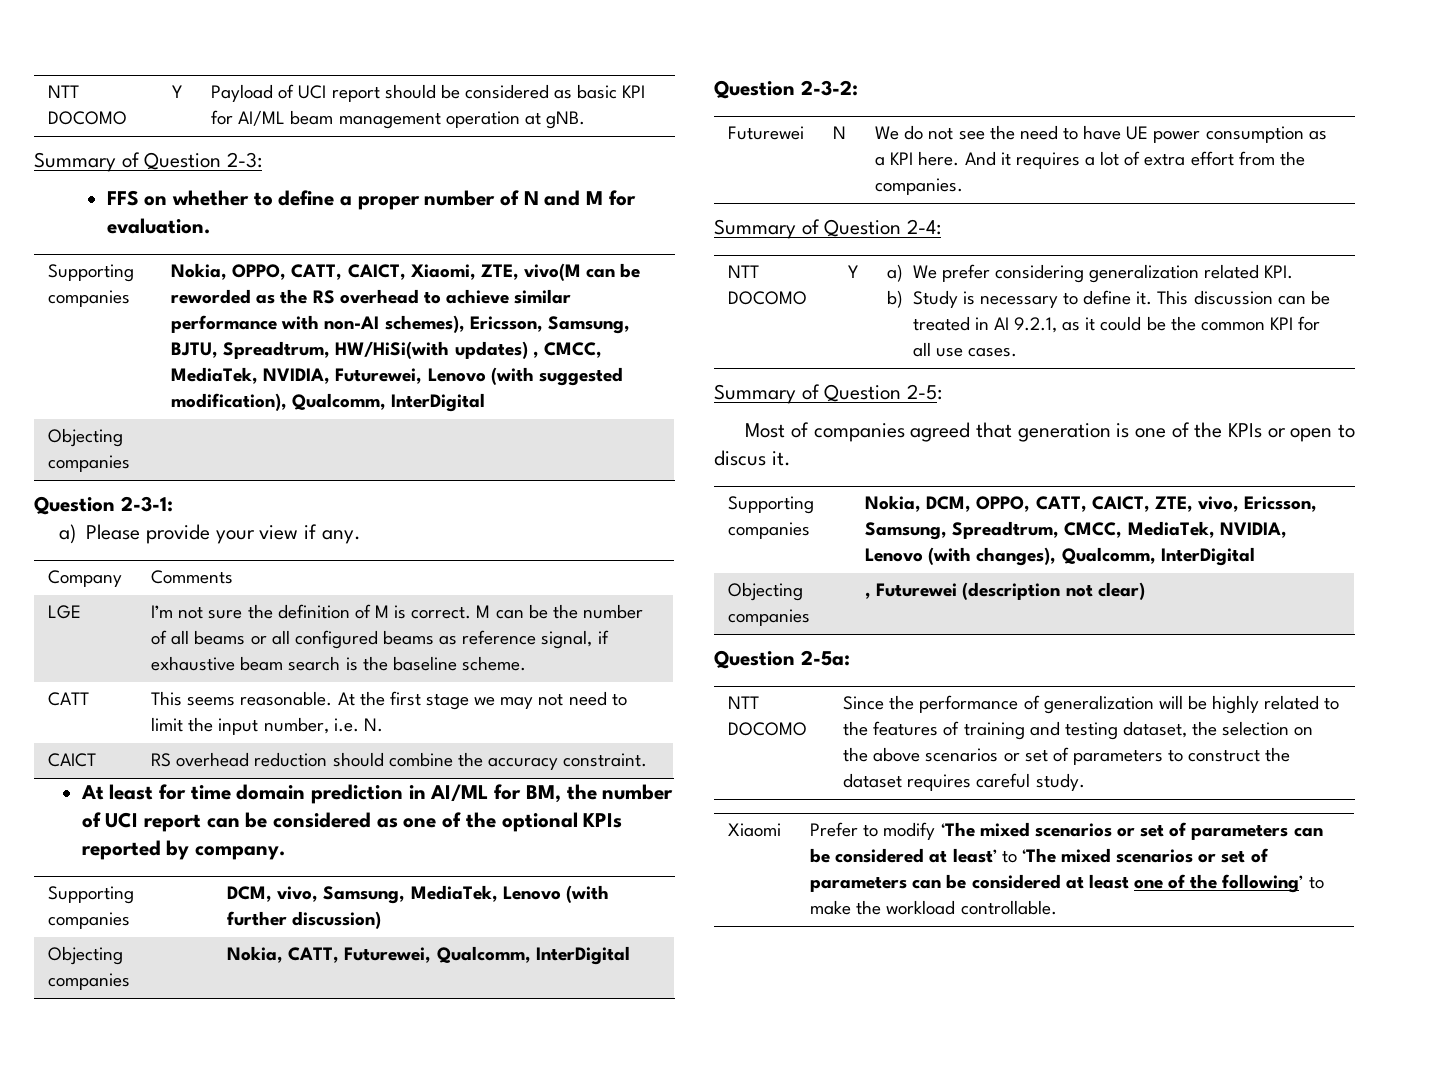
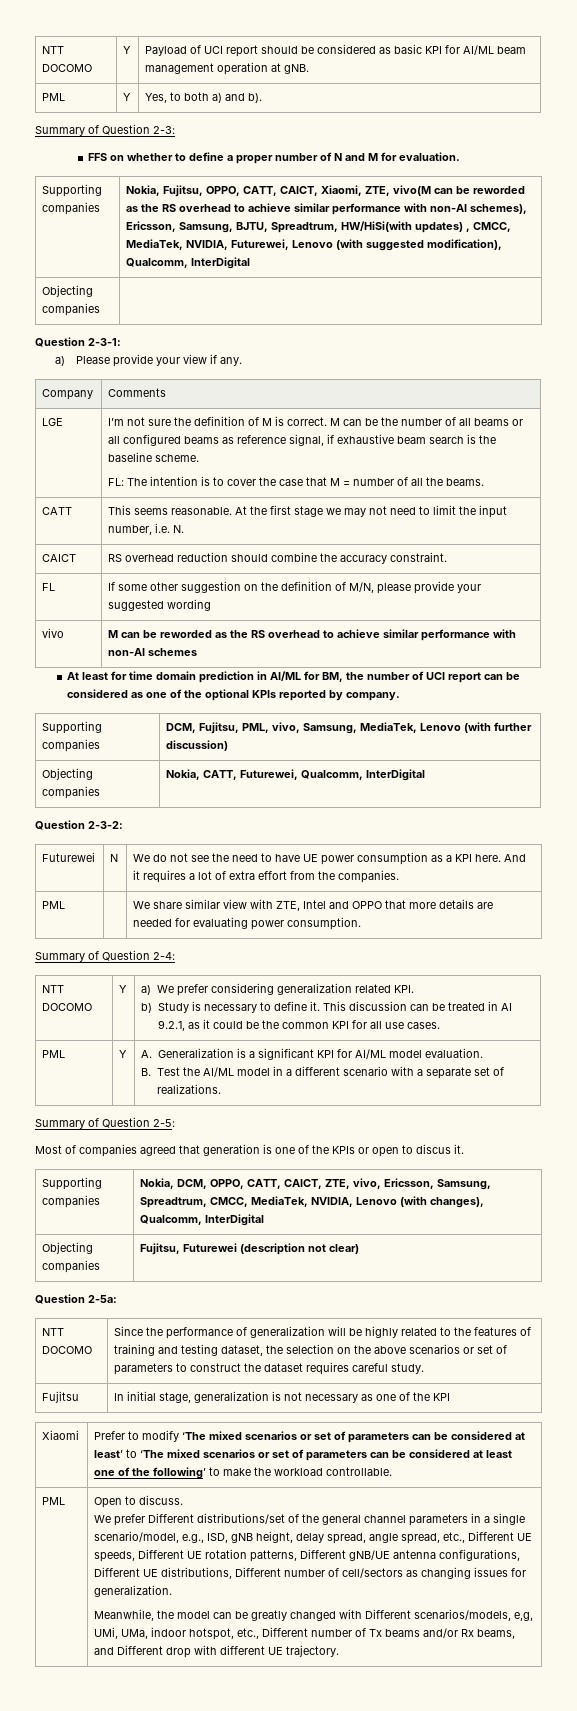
+ PML | Y | Yes, to both a) and b).
- Nokia, OPPO, CATT, CAICT, Xiaomi, ZTE, vivo(M can be reworded as the RS overhead to achieve similar performance with non-AI schemes), Ericsson, Samsung, BJTU, Spreadtrum, HW/HiSi(with updates) , CMCC, MediaTek, NVIDIA, Futurewei, Lenovo (with suggested modification), Qualcomm, InterDigital
+ Nokia, Fujitsu, OPPO, CATT, CAICT, Xiaomi, ZTE, vivo(M can be reworded as the RS overhead to achieve similar performance with non-AI schemes), Ericsson, Samsung, BJTU, Spreadtrum, HW/HiSi(with updates) , CMCC, MediaTek, NVIDIA, Futurewei, Lenovo (with suggested modification), Qualcomm, InterDigital
+ FL: The intention is to cover the case that M = number of all the beams.
+ FL | If some other suggestion on the definition of M/N, please provide your suggested wording
+ vivo | M can be reworded as the RS overhead to achieve similar performance with non-AI schemes
- Supporting companies | DCM, vivo, Samsung, MediaTek, Lenovo (with further discussion)
+ Supporting companies | DCM, Fujitsu, PML, vivo, Samsung, MediaTek, Lenovo (with further discussion)
+ PML | | We share similar view with ZTE, Intel and OPPO that more details are needed for evaluating power consumption.
+ PML | Y | A. Generalization is a significant KPI for AI/ML model evaluation.
+ B. Test the AI/ML model in a different scenario with a separate set of realizations.
- Objecting companies | , Futurewei (description not clear)
+ Objecting companies | Fujitsu, Futurewei (description not clear)
+ Fujitsu | In initial stage, generalization is not necessary as one of the KPI
+ PML | Open to discuss.
+ We prefer Different distributions/set of the general channel parameters in a single scenario/model, e.g., ISD, gNB height, delay spread, angle spread, etc., Different UE speeds, Different UE rotation patterns, Different gNB/UE antenna configurations, Different UE distributions, Different number of cell/sectors as changing issues for generalization.
+ Meanwhile, the model can be greatly changed with Different scenarios/models, e,g, UMi, UMa, indoor hotspot, etc., Different number of Tx beams and/or Rx beams, and Different drop with different UE trajectory.

